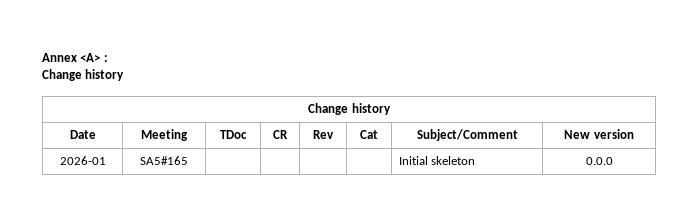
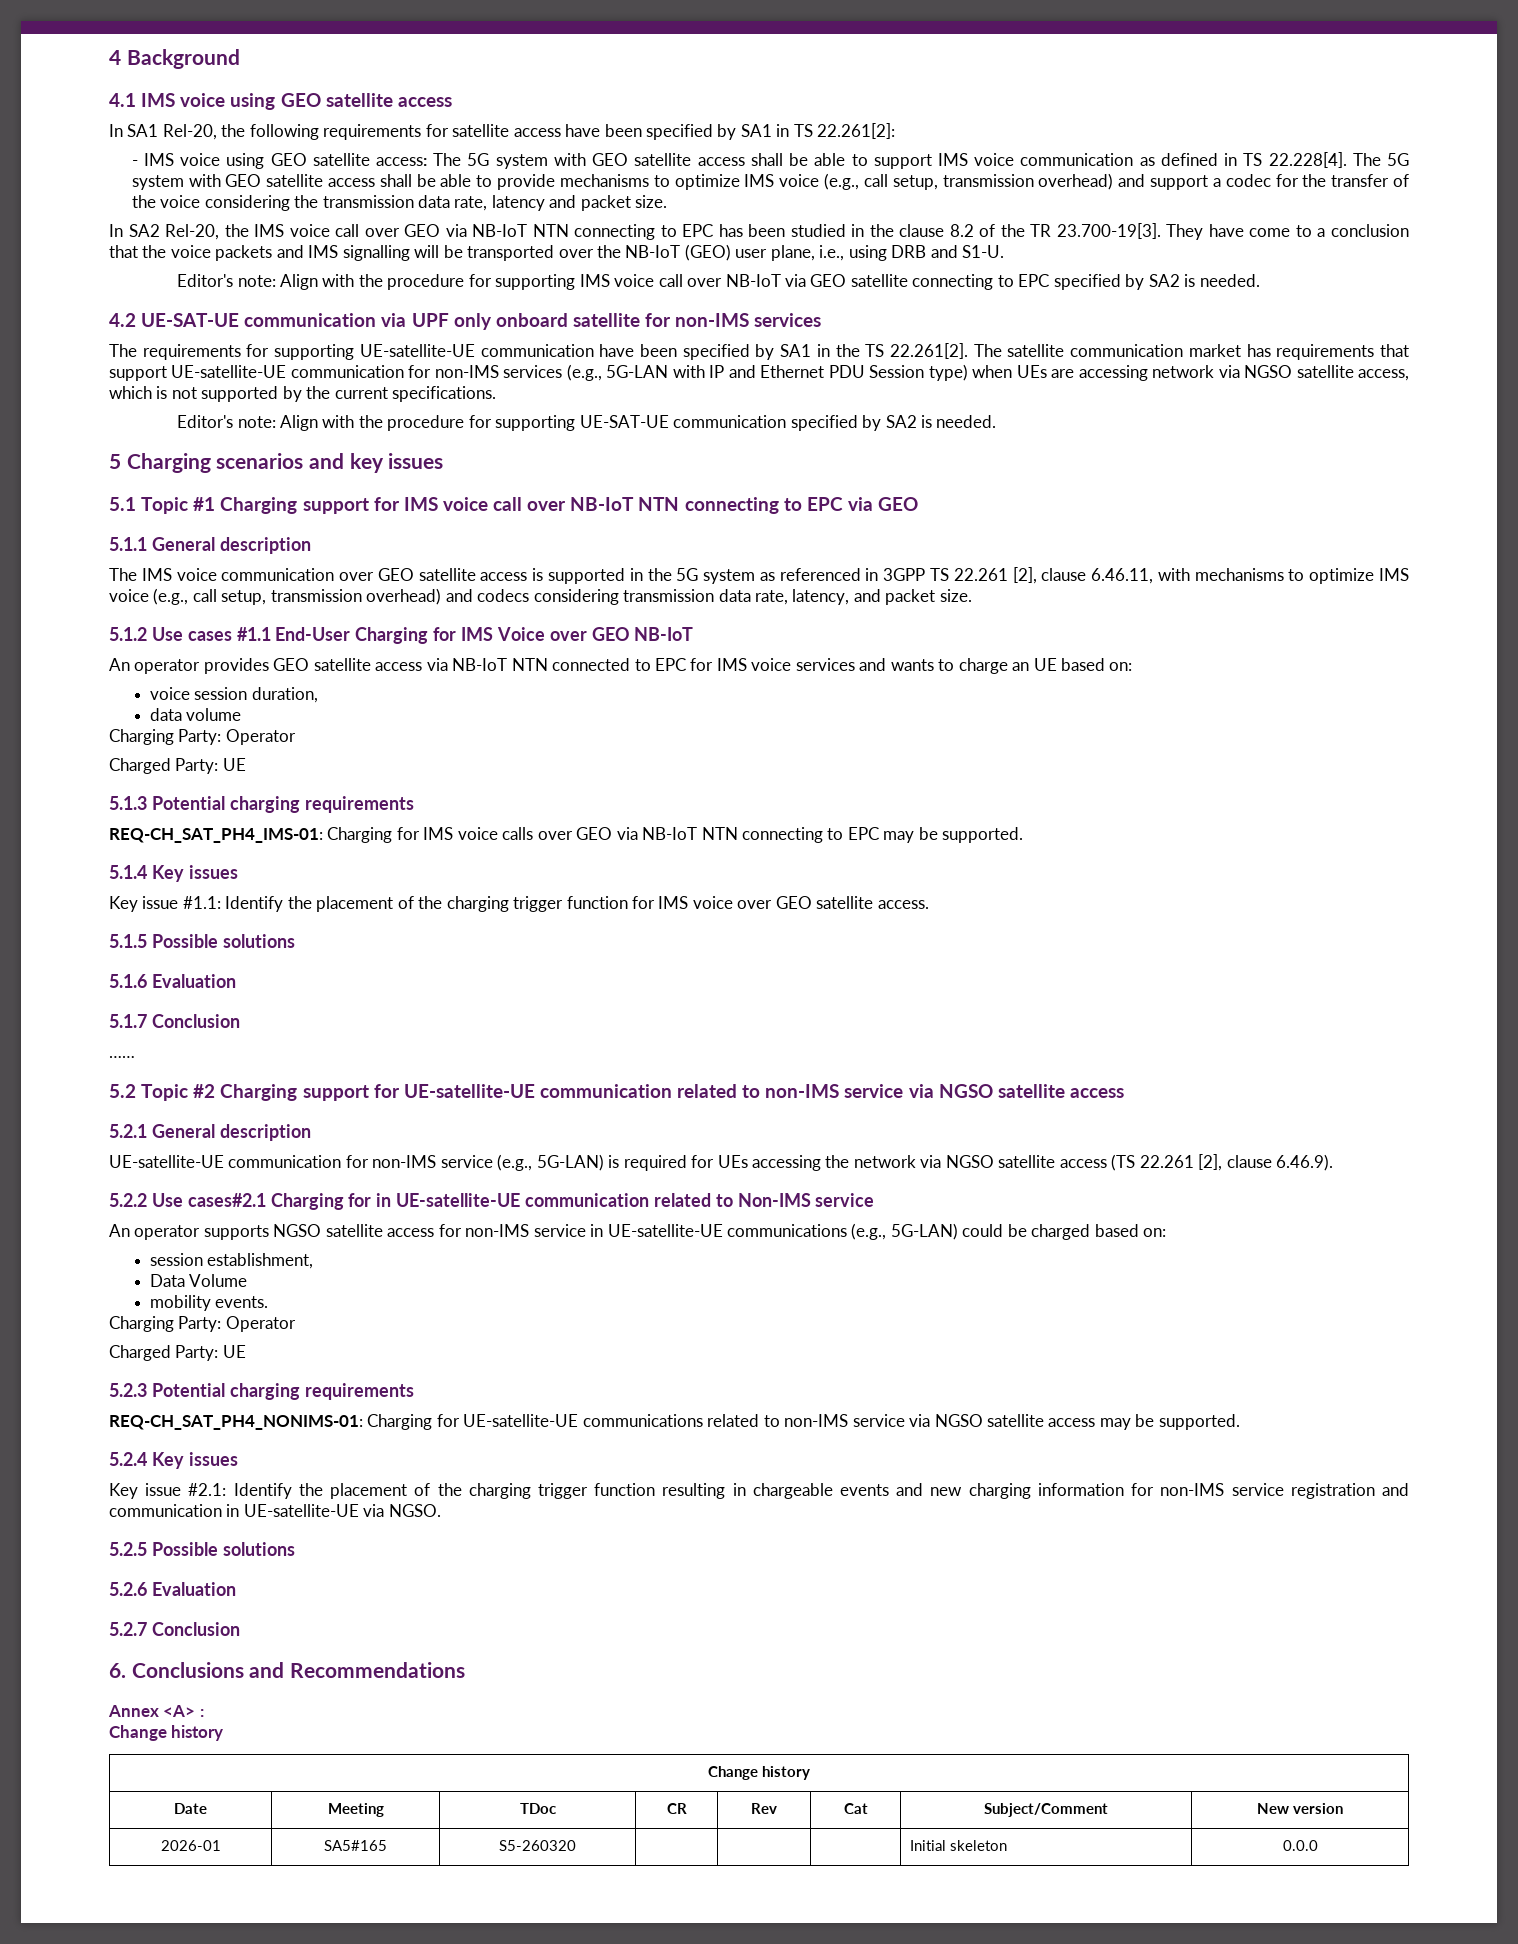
+ 4 Background
+ 4.1 IMS voice using GEO satellite access
+ In SA1 Rel-20, the following requirements for satellite access have been specified by SA1 in TS 22.261[2]:
+ - IMS voice using GEO satellite access: The 5G system with GEO satellite access shall be able to support IMS voice communication as defined in TS 22.228[4]. The 5G system with GEO satellite access shall be able to provide mechanisms to optimize IMS voice (e.g., call setup, transmission overhead) and support a codec for the transfer of the voice considering the transmission data rate, latency and packet size.
+ In SA2 Rel-20, the IMS voice call over GEO via NB-IoT NTN connecting to EPC has been studied in the clause 8.2 of the TR 23.700-19[3]. They have come to a conclusion that the voice packets and IMS signalling will be transported over the NB-IoT (GEO) user plane, i.e., using DRB and S1-U.
+ Editor's note: Align with the procedure for supporting IMS voice call over NB-IoT via GEO satellite connecting to EPC specified by SA2 is needed.
+ 4.2 UE-SAT-UE communication via UPF only onboard satellite for non-IMS services
+ The requirements for supporting UE-satellite-UE communication have been specified by SA1 in the TS 22.261[2]. The satellite communication market has requirements that support UE-satellite-UE communication for non-IMS services (e.g., 5G-LAN with IP and Ethernet PDU Session type) when UEs are accessing network via NGSO satellite access, which is not supported by the current specifications.
+ Editor's note: Align with the procedure for supporting UE-SAT-UE communication specified by SA2 is needed.
+ 5 Charging scenarios and key issues
+ 5.1 Topic #1 Charging support for IMS voice call over NB-IoT NTN connecting to EPC via GEO
+ 5.1.1 General description
+ The IMS voice communication over GEO satellite access is supported in the 5G system as referenced in 3GPP TS 22.261 [2], clause 6.46.11, with mechanisms to optimize IMS voice (e.g., call setup, transmission overhead) and codecs considering transmission data rate, latency, and packet size.
+ 5.1.2 Use cases #1.1 End-User Charging for IMS Voice over GEO NB-IoT
+ An operator provides GEO satellite access via NB-IoT NTN connected to EPC for IMS voice services and wants to charge an UE based on:
+ voice session duration,
+ data volume
+ Charging Party: Operator
+ Charged Party: UE
+ 5.1.3 Potential charging requirements
+ REQ-CH_SAT_PH4_IMS-01: Charging for IMS voice calls over GEO via NB-IoT NTN connecting to EPC may be supported.
+ 5.1.4 Key issues
+ Key issue #1.1: Identify the placement of the charging trigger function for IMS voice over GEO satellite access.
+ 5.1.5 Possible solutions
+ 5.1.6 Evaluation
+ 5.1.7 Conclusion
+ ……
+ 5.2 Topic #2 Charging support for UE-satellite-UE communication related to non-IMS service via NGSO satellite access
+ 5.2.1 General description
+ UE-satellite-UE communication for non-IMS service (e.g., 5G-LAN) is required for UEs accessing the network via NGSO satellite access (TS 22.261 [2], clause 6.46.9).
+ 5.2.2 Use cases#2.1 Charging for in UE-satellite-UE communication related to Non-IMS service
+ An operator supports NGSO satellite access for non-IMS service in UE-satellite-UE communications (e.g., 5G-LAN) could be charged based on:
+ session establishment,
+ Data Volume
+ mobility events.
+ Charging Party: Operator
+ Charged Party: UE
+ 5.2.3 Potential charging requirements
+ REQ-CH_SAT_PH4_NONIMS-01: Charging for UE-satellite-UE communications related to non-IMS service via NGSO satellite access may be supported.
+ 5.2.4 Key issues
+ Key issue #2.1: Identify the placement of the charging trigger function resulting in chargeable events and new charging information for non-IMS service registration and communication in UE-satellite-UE via NGSO.
+ 5.2.5 Possible solutions
+ 5.2.6 Evaluation
+ 5.2.7 Conclusion
+ 6. Conclusions and Recommendations
- 2026-01 | SA5#165 | | | | | Initial skeleton | 0.0.0
+ 2026-01 | SA5#165 | S5-260320 | | | | Initial skeleton | 0.0.0

